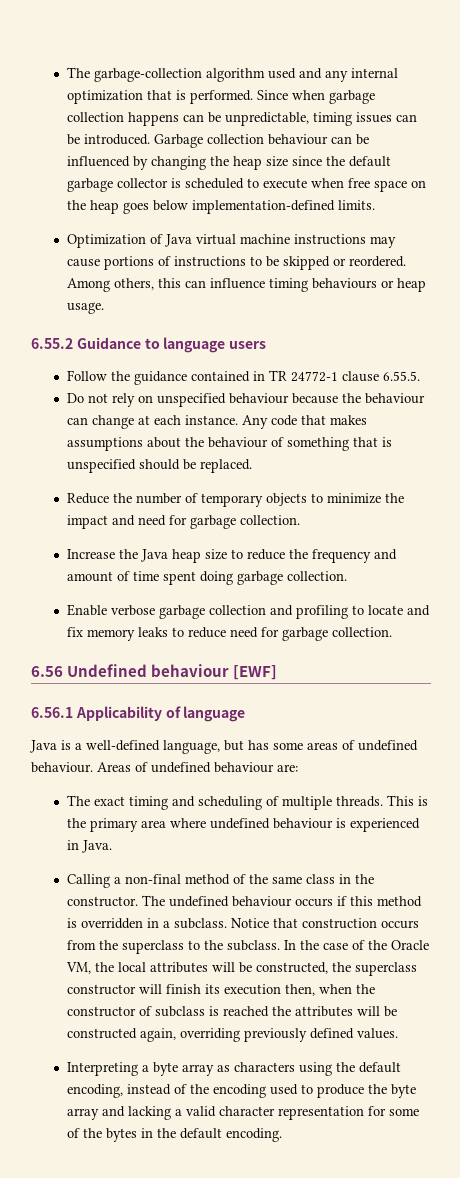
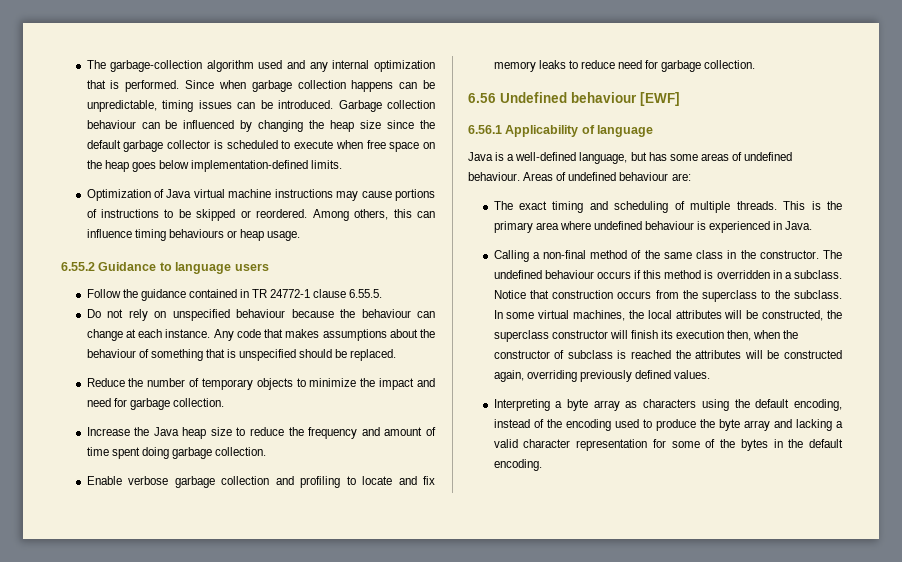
- In the case of the Oracle VM, the local attributes will be constructed, the superclass constructor will finish its execution then, when the constructor of subclass is reached the attributes will be constructed again, overriding previously defined values.
+ In some virtual machines, the local attributes will be constructed, the superclass constructor will finish its execution then, when the constructor of subclass is reached the attributes will be constructed again, overriding previously defined values.

